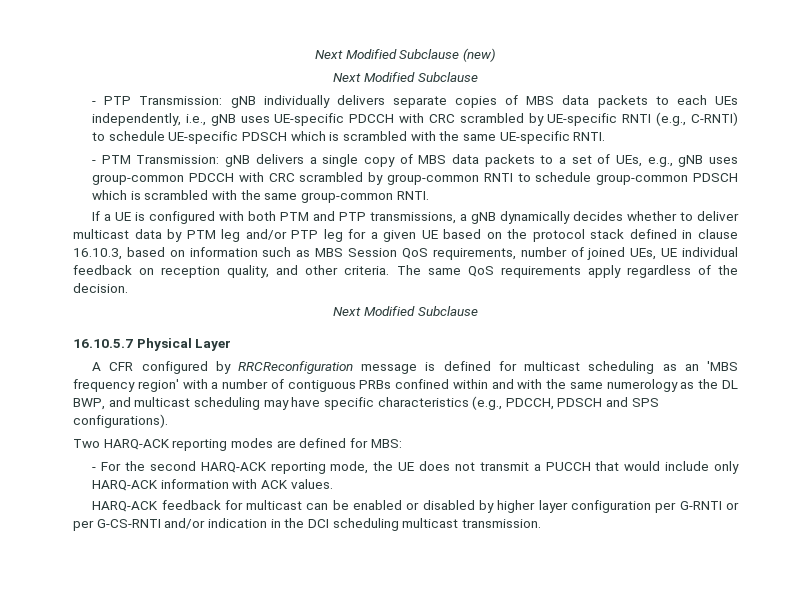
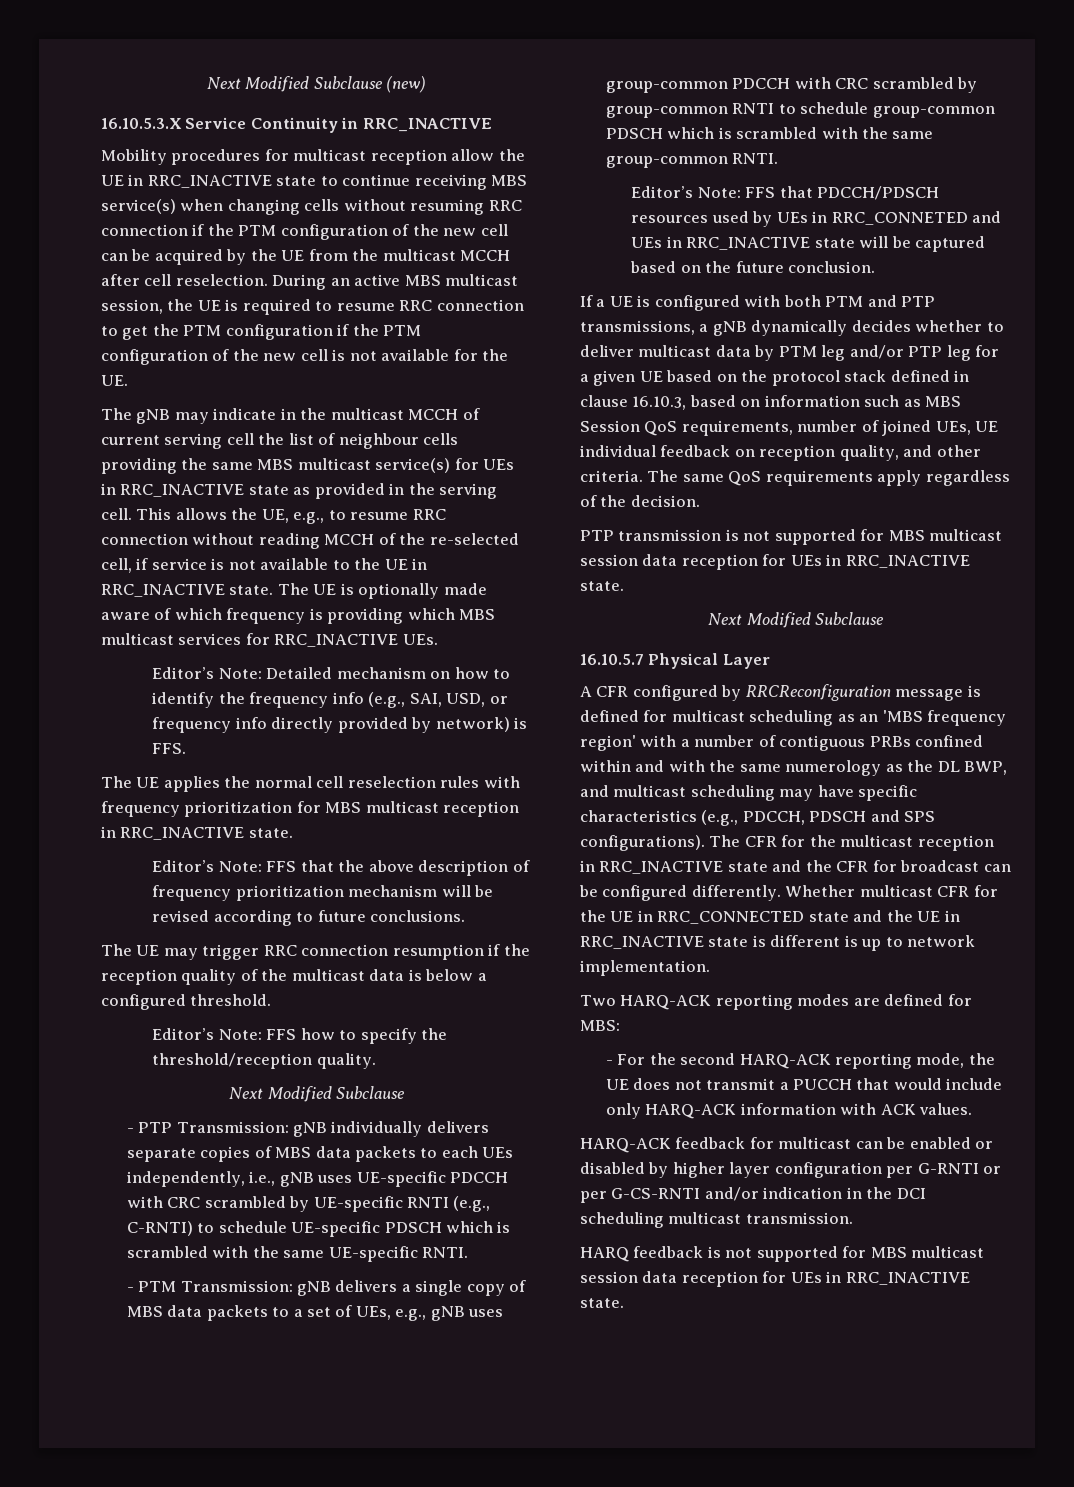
+ 16.10.5.3.X Service Continuity in RRC_INACTIVE
+ Mobility procedures for multicast reception allow the UE in RRC_INACTIVE state to continue receiving MBS service(s) when changing cells without resuming RRC connection if the PTM configuration of the new cell can be acquired by the UE from the multicast MCCH after cell reselection. During an active MBS multicast session, the UE is required to resume RRC connection to get the PTM configuration if the PTM configuration of the new cell is not available for the UE.
+ The gNB may indicate in the multicast MCCH of current serving cell the list of neighbour cells providing the same MBS multicast service(s) for UEs in RRC_INACTIVE state as provided in the serving cell. This allows the UE, e.g., to resume RRC connection without reading MCCH of the re-selected cell, if service is not available to the UE in RRC_INACTIVE state. The UE is optionally made aware of which frequency is providing which MBS multicast services for RRC_INACTIVE UEs.
+ Editor’s Note: Detailed mechanism on how to identify the frequency info (e.g., SAI, USD, or frequency info directly provided by network) is FFS.
+ The UE applies the normal cell reselection rules with frequency prioritization for MBS multicast reception in RRC_INACTIVE state.
+ Editor’s Note: FFS that the above description of frequency prioritization mechanism will be revised according to future conclusions.
+ The UE may trigger RRC connection resumption if the reception quality of the multicast data is below a configured threshold.
+ Editor’s Note: FFS how to specify the threshold/reception quality.
+ Editor’s Note: FFS that PDCCH/PDSCH resources used by UEs in RRC_CONNETED and UEs in RRC_INACTIVE state will be captured based on the future conclusion.
+ PTP transmission is not supported for MBS multicast session data reception for UEs in RRC_INACTIVE state.
+ The CFR for the multicast reception in RRC_INACTIVE state and the CFR for broadcast can be configured differently. Whether multicast CFR for the UE in RRC_CONNECTED state and the UE in RRC_INACTIVE state is different is up to network implementation.
+ HARQ feedback is not supported for MBS multicast session data reception for UEs in RRC_INACTIVE state.

